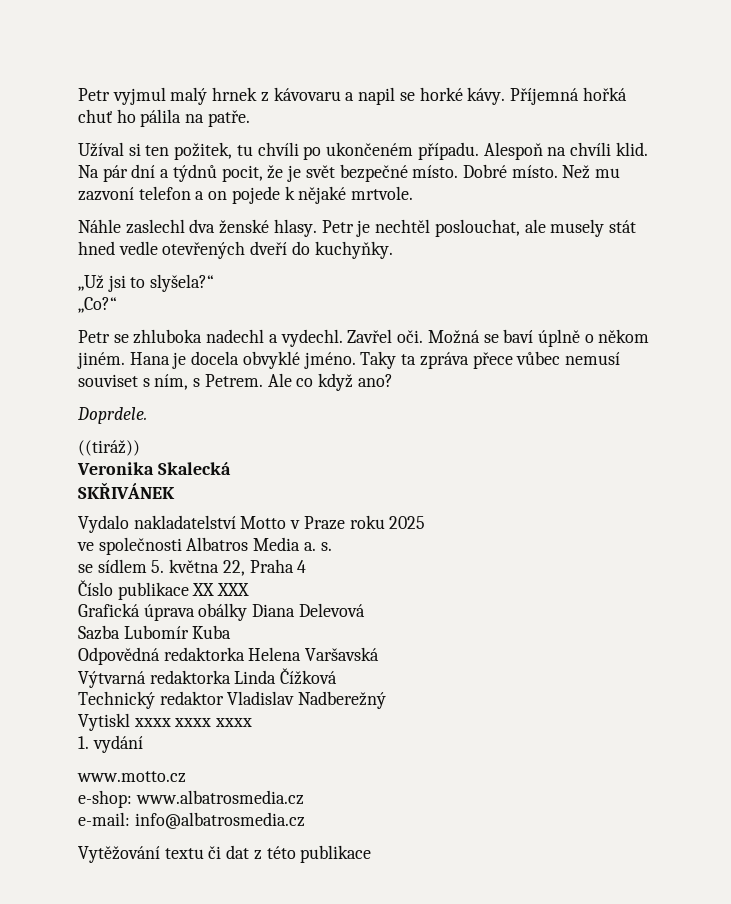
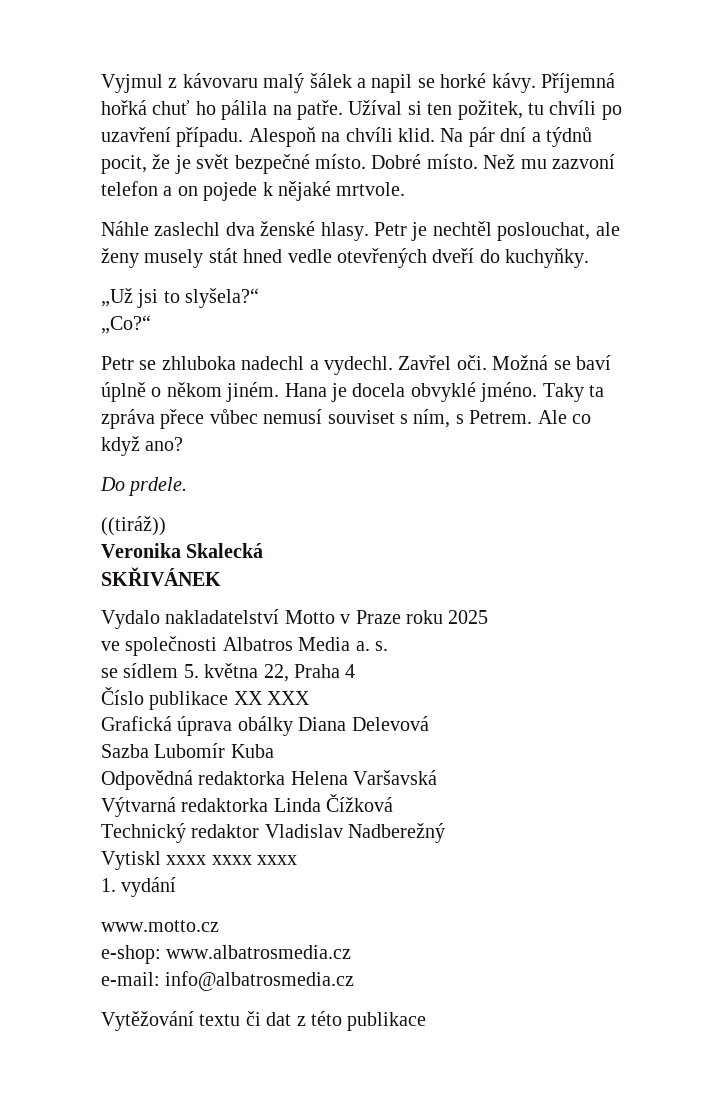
- Petr vyjmul malý hrnek z kávovaru a napil se horké kávy.
+ Vyjmul z kávovaru malý šálek a napil se horké kávy.
- Příjemná hořká chuť ho pálila na patře.
- Užíval si ten požitek, tu chvíli po ukončeném případu.
+ Příjemná hořká chuť ho pálila na patře. Užíval si ten požitek, tu chvíli po uzavření případu.
- Petr je nechtěl poslouchat, ale musely stát hned vedle otevřených dveří do kuchyňky.
+ Petr je nechtěl poslouchat, ale ženy musely stát hned vedle otevřených dveří do kuchyňky.
- Doprdele.
+ Do prdele.

